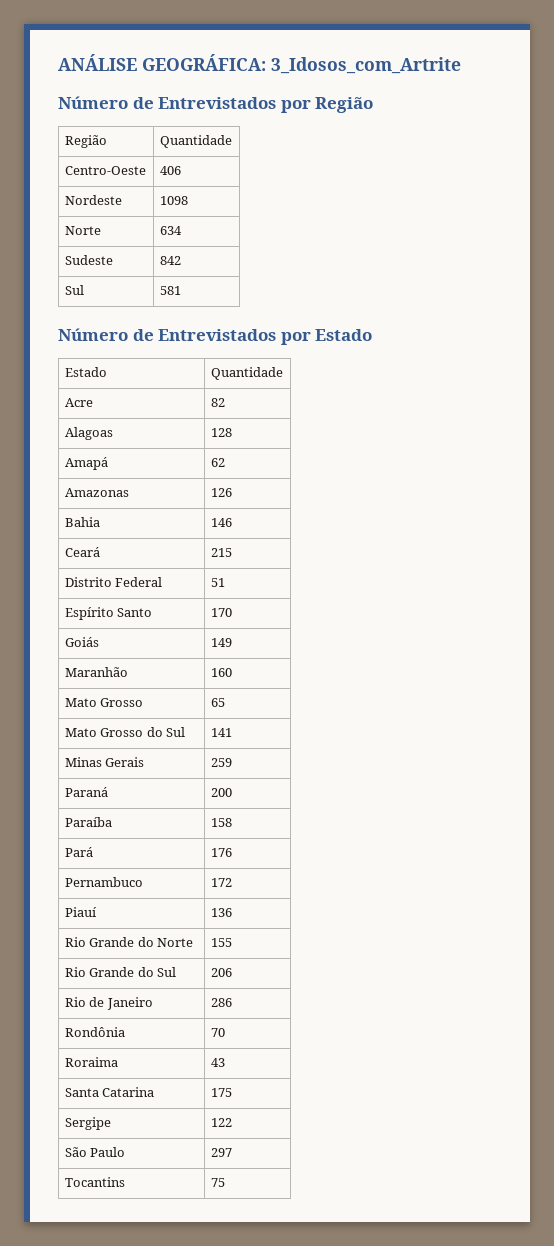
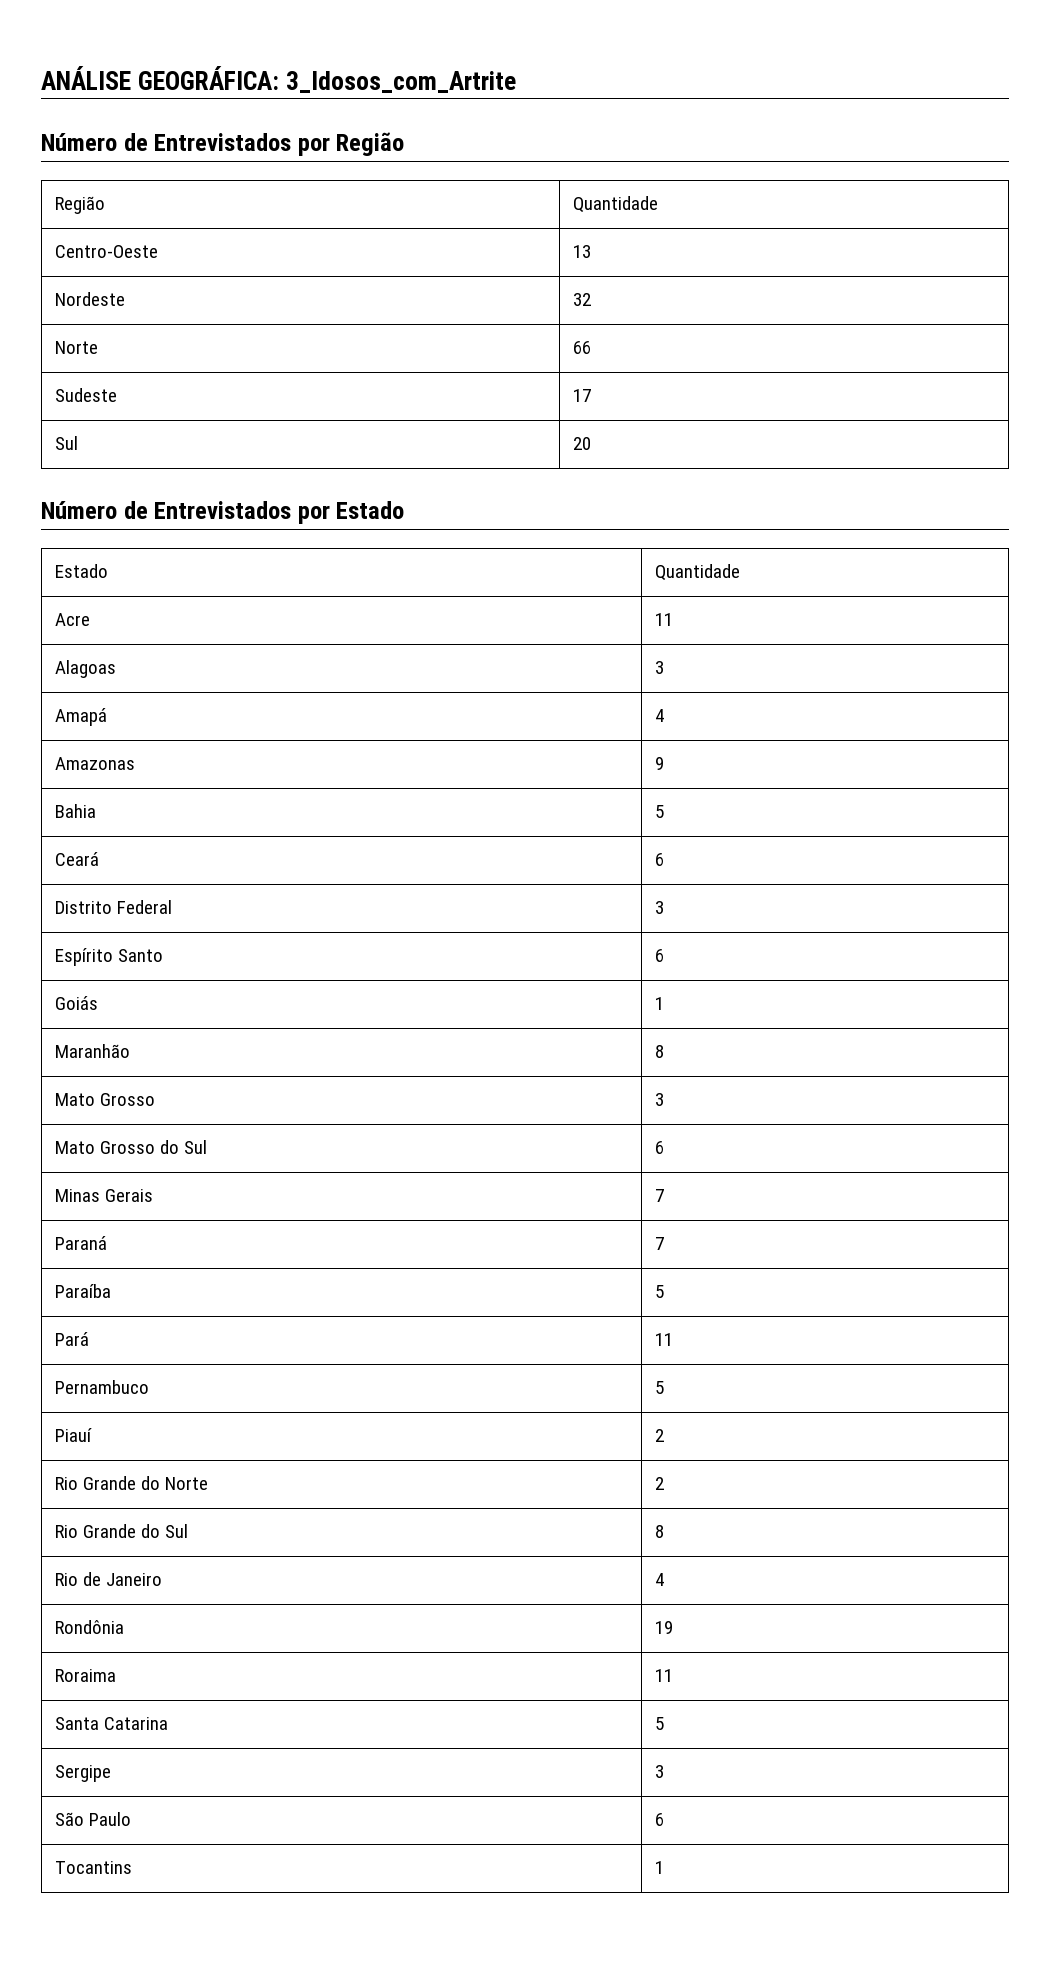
- Centro-Oeste | 406
+ Centro-Oeste | 13
- Nordeste | 1098
- Norte | 634
+ Nordeste | 32
+ Norte | 66
- Sudeste | 842
- Sul | 581
+ Sudeste | 17
+ Sul | 20
- Acre | 82
+ Acre | 11
- Alagoas | 128
+ Alagoas | 3
- Amapá | 62
+ Amapá | 4
- Amazonas | 126
+ Amazonas | 9
- Bahia | 146
+ Bahia | 5
- Ceará | 215
+ Ceará | 6
- Distrito Federal | 51
+ Distrito Federal | 3
- Espírito Santo | 170
+ Espírito Santo | 6
- Goiás | 149
+ Goiás | 1
- Maranhão | 160
+ Maranhão | 8
- Mato Grosso | 65
+ Mato Grosso | 3
- Mato Grosso do Sul | 141
+ Mato Grosso do Sul | 6
- Minas Gerais | 259
+ Minas Gerais | 7
- Paraná | 200
+ Paraná | 7
- Paraíba | 158
+ Paraíba | 5
- Pará | 176
+ Pará | 11
- Pernambuco | 172
+ Pernambuco | 5
- Piauí | 136
+ Piauí | 2
- Rio Grande do Norte | 155
+ Rio Grande do Norte | 2
- Rio Grande do Sul | 206
+ Rio Grande do Sul | 8
- Rio de Janeiro | 286
+ Rio de Janeiro | 4
- Rondônia | 70
+ Rondônia | 19
- Roraima | 43
+ Roraima | 11
- Santa Catarina | 175
+ Santa Catarina | 5
- Sergipe | 122
+ Sergipe | 3
- São Paulo | 297
+ São Paulo | 6
- Tocantins | 75
+ Tocantins | 1

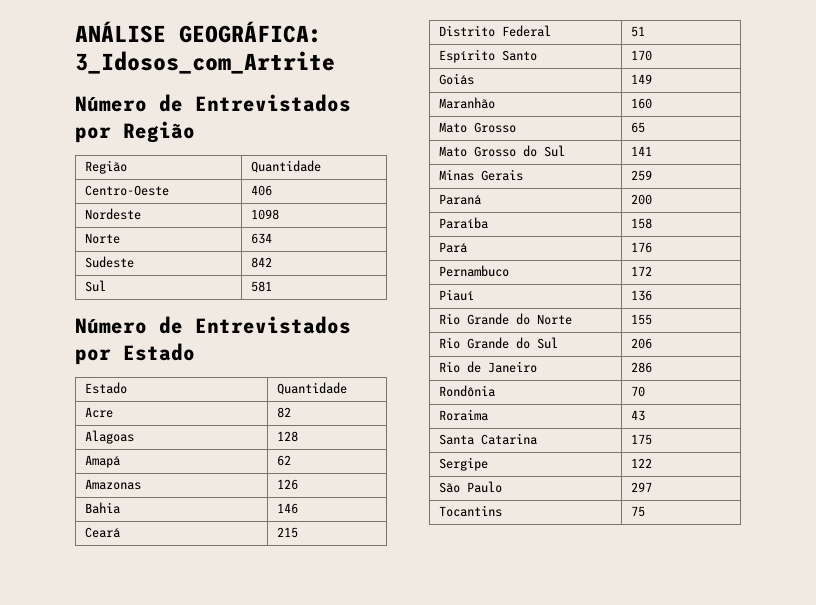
- Centro-Oeste | 13
+ Centro-Oeste | 406
- Nordeste | 32
- Norte | 66
+ Nordeste | 1098
+ Norte | 634
- Sudeste | 17
- Sul | 20
+ Sudeste | 842
+ Sul | 581
- Acre | 11
+ Acre | 82
- Alagoas | 3
+ Alagoas | 128
- Amapá | 4
+ Amapá | 62
- Amazonas | 9
+ Amazonas | 126
- Bahia | 5
+ Bahia | 146
- Ceará | 6
+ Ceará | 215
- Distrito Federal | 3
+ Distrito Federal | 51
- Espírito Santo | 6
+ Espírito Santo | 170
- Goiás | 1
+ Goiás | 149
- Maranhão | 8
+ Maranhão | 160
- Mato Grosso | 3
+ Mato Grosso | 65
- Mato Grosso do Sul | 6
+ Mato Grosso do Sul | 141
- Minas Gerais | 7
+ Minas Gerais | 259
- Paraná | 7
+ Paraná | 200
- Paraíba | 5
+ Paraíba | 158
- Pará | 11
+ Pará | 176
- Pernambuco | 5
+ Pernambuco | 172
- Piauí | 2
+ Piauí | 136
- Rio Grande do Norte | 2
+ Rio Grande do Norte | 155
- Rio Grande do Sul | 8
+ Rio Grande do Sul | 206
- Rio de Janeiro | 4
+ Rio de Janeiro | 286
- Rondônia | 19
+ Rondônia | 70
- Roraima | 11
+ Roraima | 43
- Santa Catarina | 5
+ Santa Catarina | 175
- Sergipe | 3
+ Sergipe | 122
- São Paulo | 6
+ São Paulo | 297
- Tocantins | 1
+ Tocantins | 75

